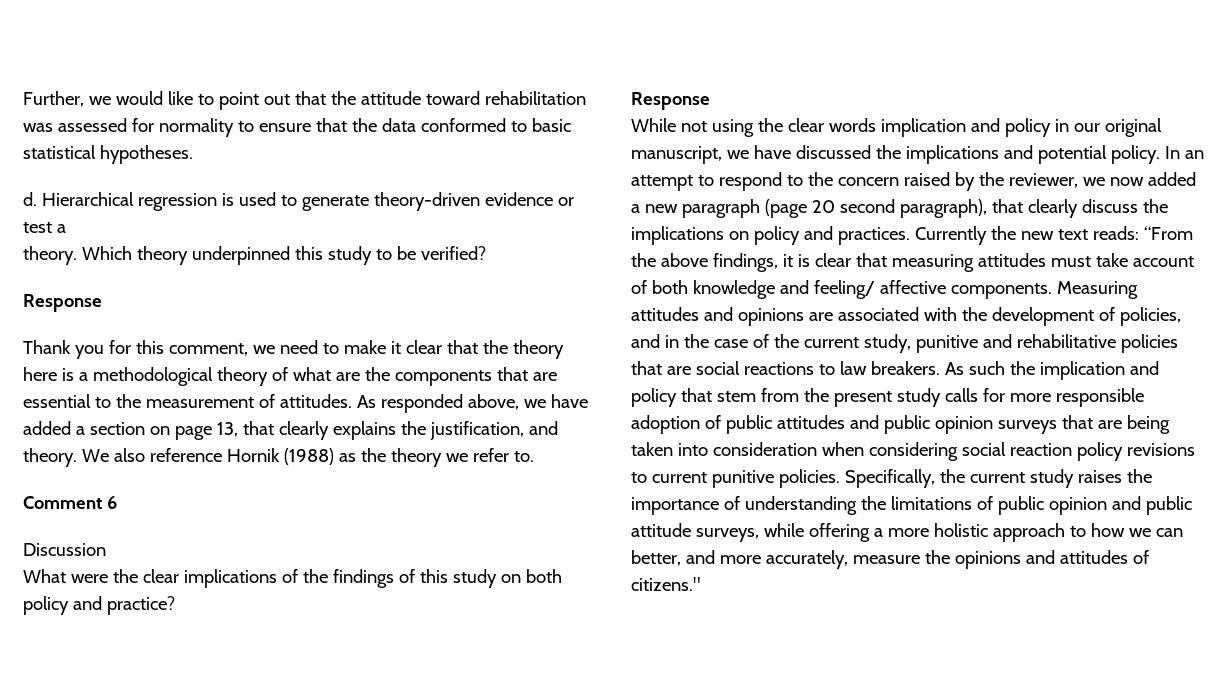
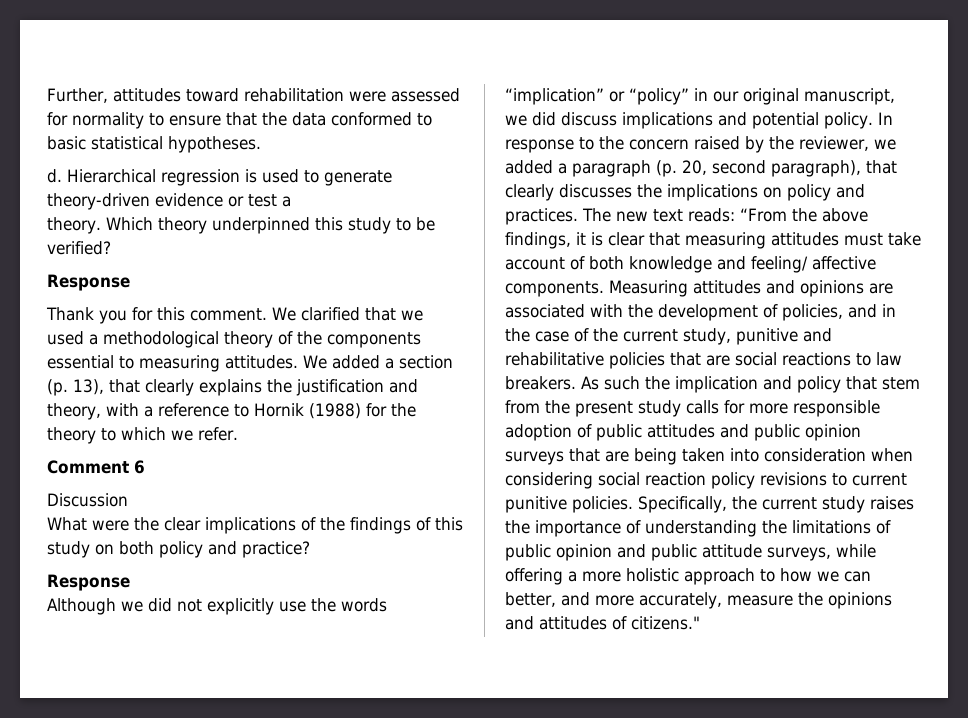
- Further, we would like to point out that the attitude toward rehabilitation was assessed for normality to ensure that the data conformed to basic statistical hypotheses.
+ Further, attitudes toward rehabilitation were assessed for normality to ensure that the data conformed to basic statistical hypotheses.
- Thank you for this comment, we need to make it clear that the theory here is a methodological theory of what are the components that are essential to the measurement of attitudes. As responded above, we have added a section on page 13, that clearly explains the justification, and theory. We also reference Hornik (1988) as the theory we refer to.
+ Thank you for this comment. We clarified that we used a methodological theory of the components essential to measuring attitudes. We added a section (p. 13), that clearly explains the justification and theory, with a reference to Hornik (1988) for the theory to which we refer.
- While not using the clear words implication and policy in our original manuscript, we have discussed the implications and potential policy.
+ Although we did not explicitly use the words “implication” or “policy” in our original manuscript, we did discuss implications and potential policy.
- In an attempt to respond to the concern raised by the reviewer, we now added a new paragraph (page 20 second paragraph), that clearly discuss the implications on policy and practices.
+ In response to the concern raised by the reviewer, we added a paragraph (p. 20, second paragraph), that clearly discusses the implications on policy and practices.
- Currently the new text reads: “From the above findings, it is clear that measuring attitudes must take account of both knowledge and feeling/ affective components.
+ The new text reads: “From the above findings, it is clear that measuring attitudes must take account of both knowledge and feeling/ affective components.

